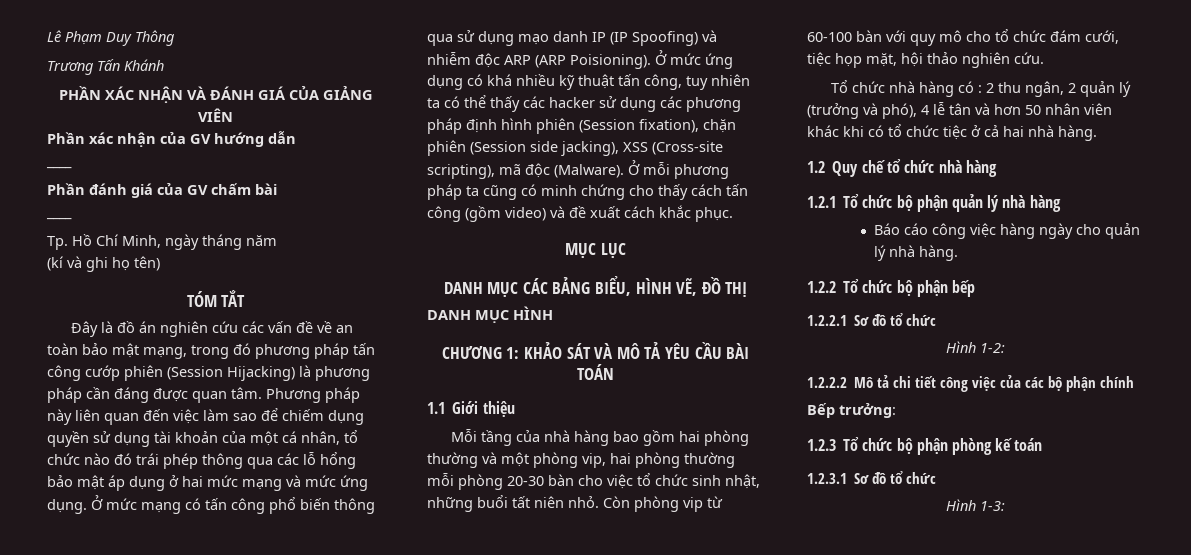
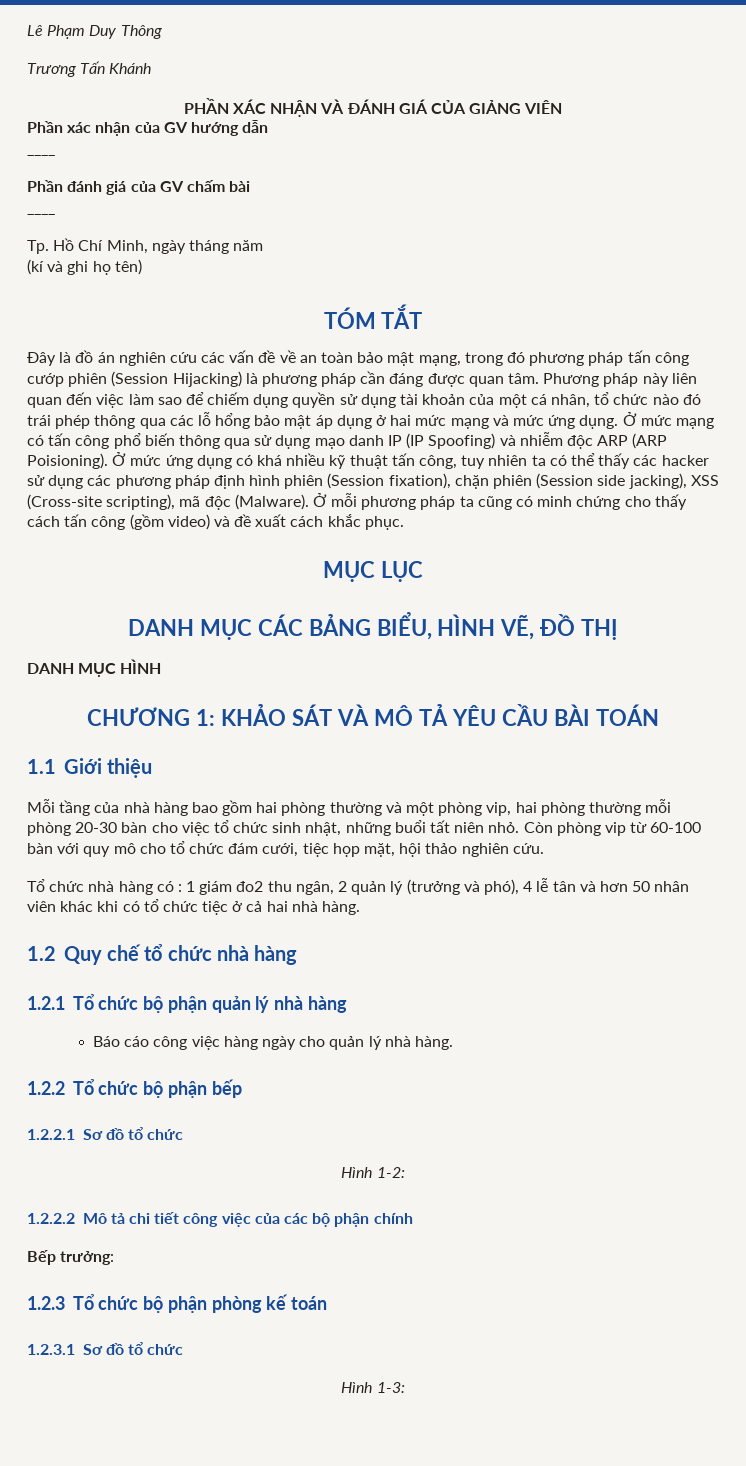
- Tổ chức nhà hàng có : 2 thu ngân, 2 quản lý (trưởng và phó), 4 lễ tân và hơn 50 nhân viên khác khi có tổ chức tiệc ở cả hai nhà hàng.
+ Tổ chức nhà hàng có : 1 giám đo2 thu ngân, 2 quản lý (trưởng và phó), 4 lễ tân và hơn 50 nhân viên khác khi có tổ chức tiệc ở cả hai nhà hàng.

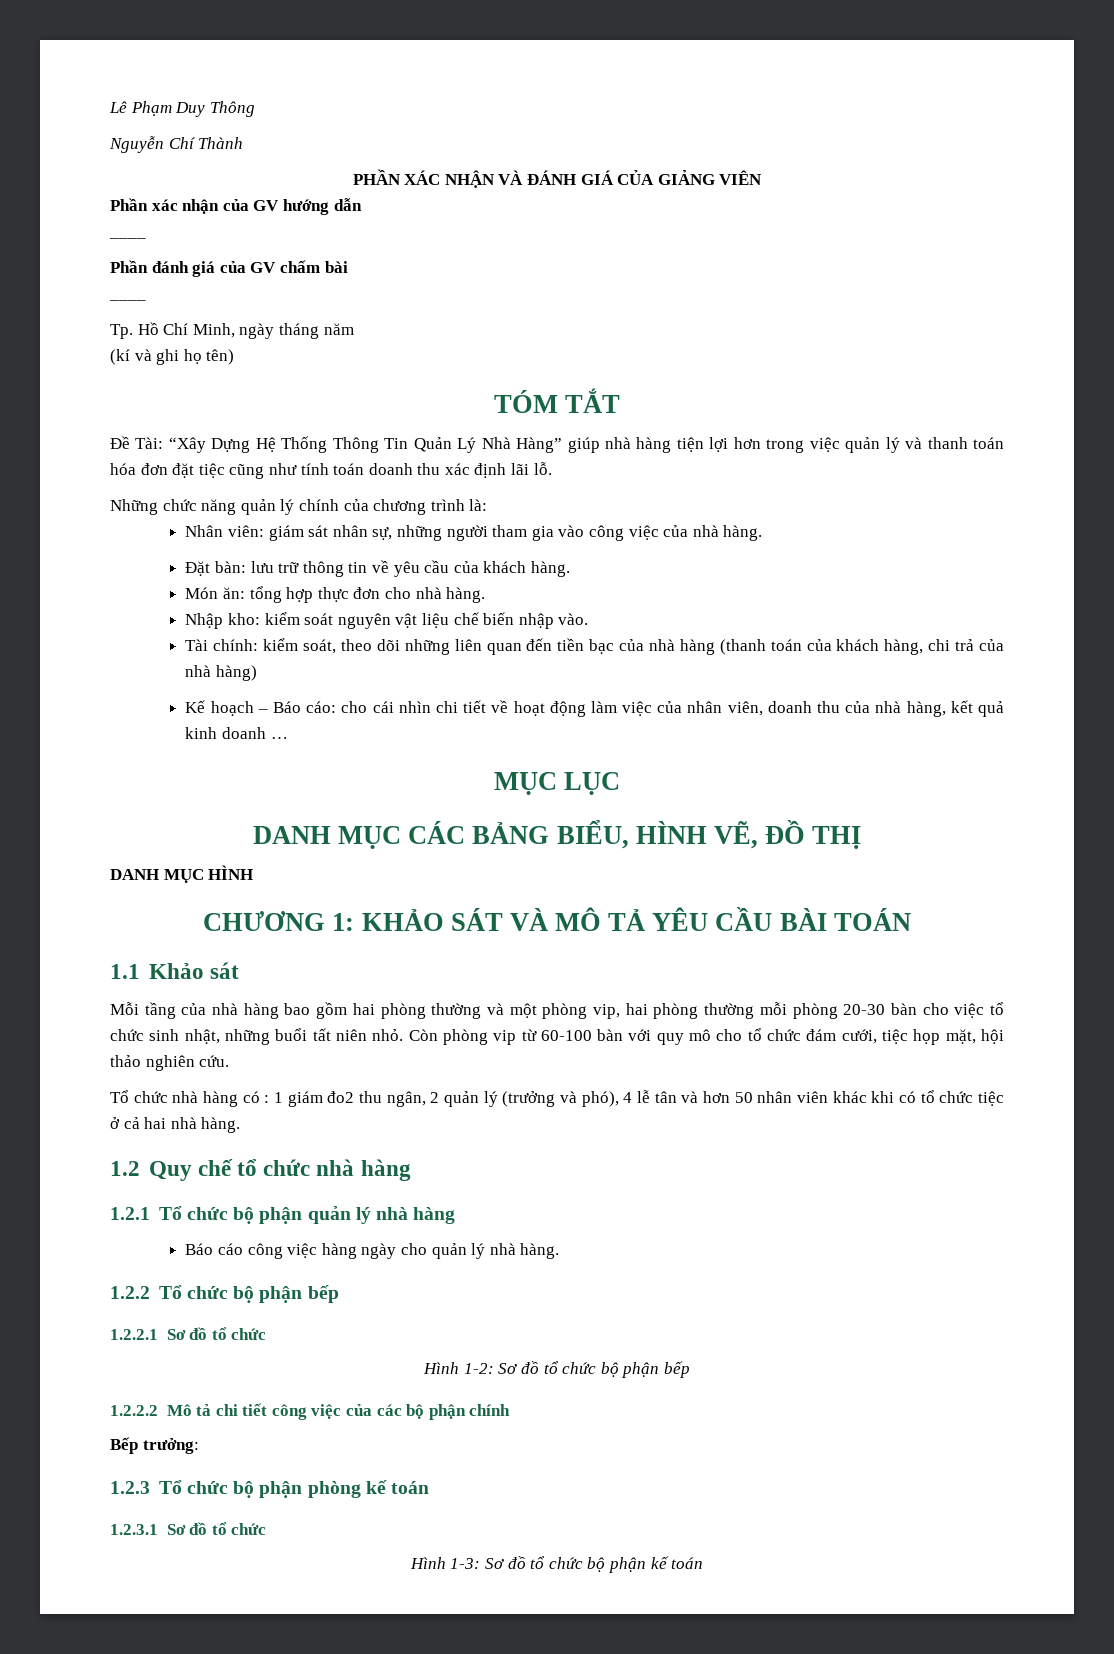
- Trương Tấn Khánh
+ Nguyễn Chí Thành
- Đây là đồ án nghiên cứu các vấn đề về an toàn bảo mật mạng, trong đó phương pháp tấn công cướp phiên (Session Hijacking) là phương pháp cần đáng được quan tâm. Phương pháp này liên quan đến việc làm sao để chiếm dụng quyền sử dụng tài khoản của một cá nhân, tổ chức nào đó trái phép thông qua các lỗ hổng bảo mật áp dụng ở hai mức mạng và mức ứng dụng. Ở mức mạng có tấn công phổ biến thông qua sử dụng mạo danh IP (IP Spoofing) và nhiễm độc ARP (ARP Poisioning). Ở mức ứng dụng có khá nhiều kỹ thuật tấn công, tuy nhiên ta có thể thấy các hacker sử dụng các phương pháp định hình phiên (Session fixation), chặn phiên (Session side jacking), XSS (Cross-site scripting), mã độc (Malware). Ở mỗi phương pháp ta cũng có minh chứng cho thấy cách tấn công (gồm video) và đề xuất cách khắc phục.
+ Đề Tài: “Xây Dựng Hệ Thống Thông Tin Quản Lý Nhà Hàng” giúp nhà hàng tiện lợi hơn trong việc quản lý và thanh toán hóa đơn đặt tiệc cũng như tính toán doanh thu xác định lãi lỗ.
+ Những chức năng quản lý chính của chương trình là:
+ Nhân viên: giám sát nhân sự, những người tham gia vào công việc của nhà hàng.
+ Đặt bàn: lưu trữ thông tin về yêu cầu của khách hàng.
+ Món ăn: tổng hợp thực đơn cho nhà hàng.
+ Nhập kho: kiểm soát nguyên vật liệu chế biến nhập vào.
+ Tài chính: kiểm soát, theo dõi những liên quan đến tiền bạc của nhà hàng (thanh toán của khách hàng, chi trả của nhà hàng)
+ Kế hoạch – Báo cáo: cho cái nhìn chi tiết về hoạt động làm việc của nhân viên, doanh thu của nhà hàng, kết quả kinh doanh …
- 1.1 Giới thiệu
+ 1.1 Khảo sát
- Hình 1-2:
+ Hình 1-2: Sơ đồ tổ chức bộ phận bếp
- Hình 1-3:
+ Hình 1-3: Sơ đồ tổ chức bộ phận kế toán

